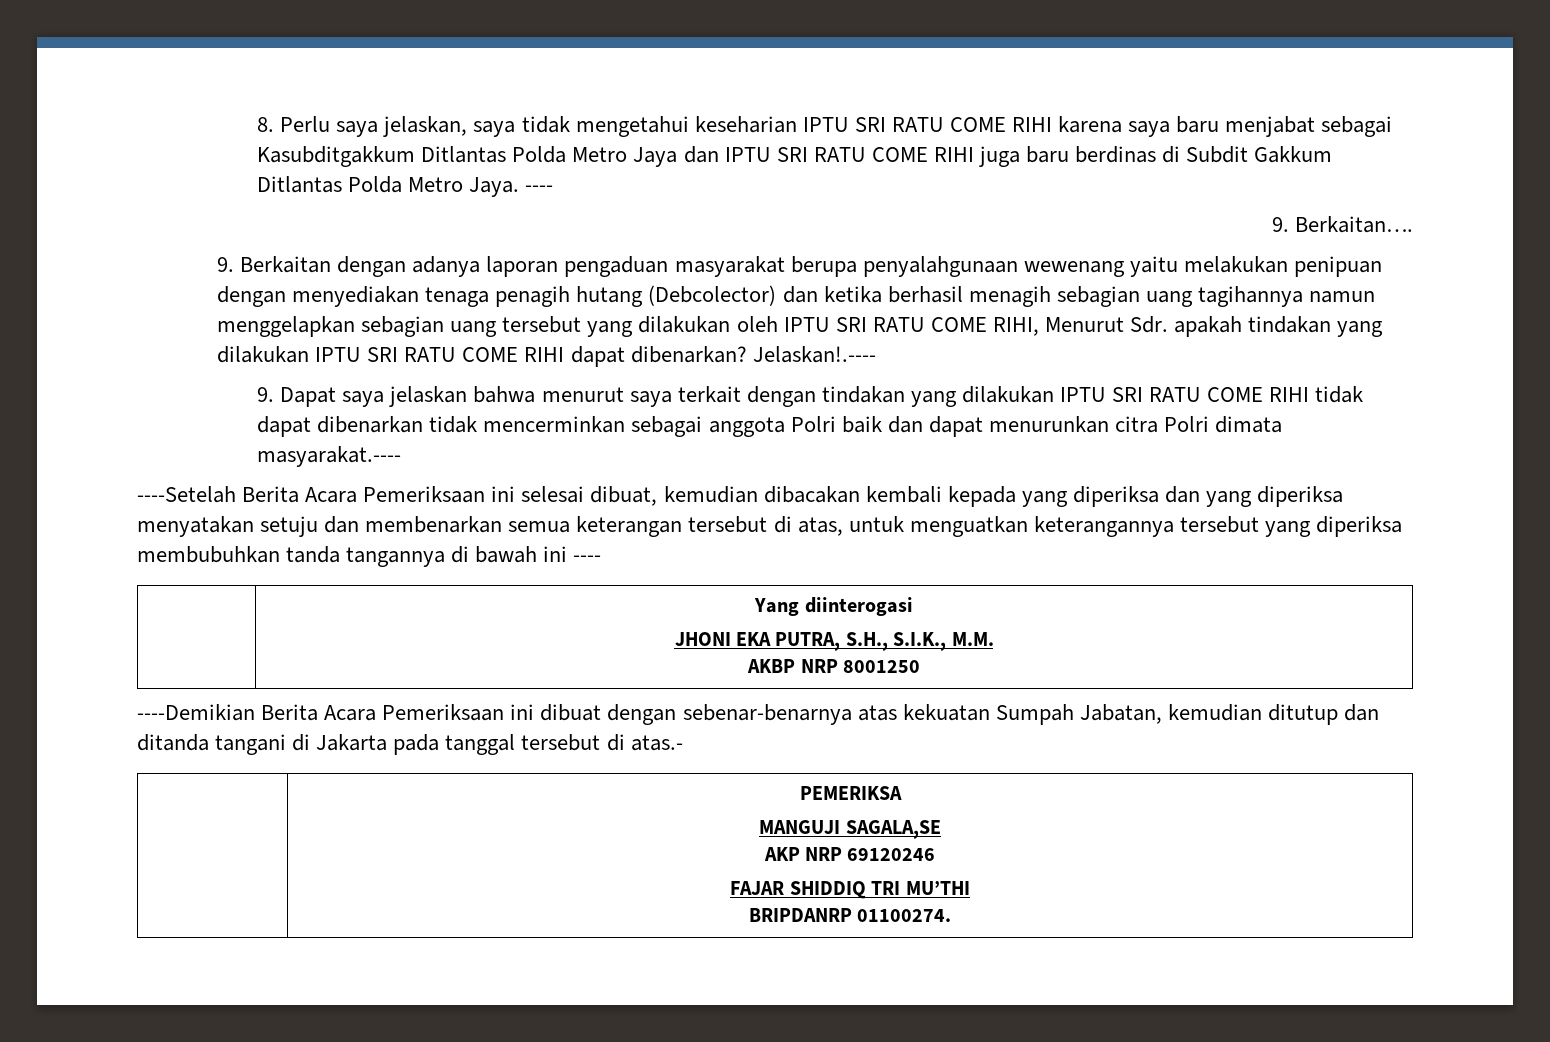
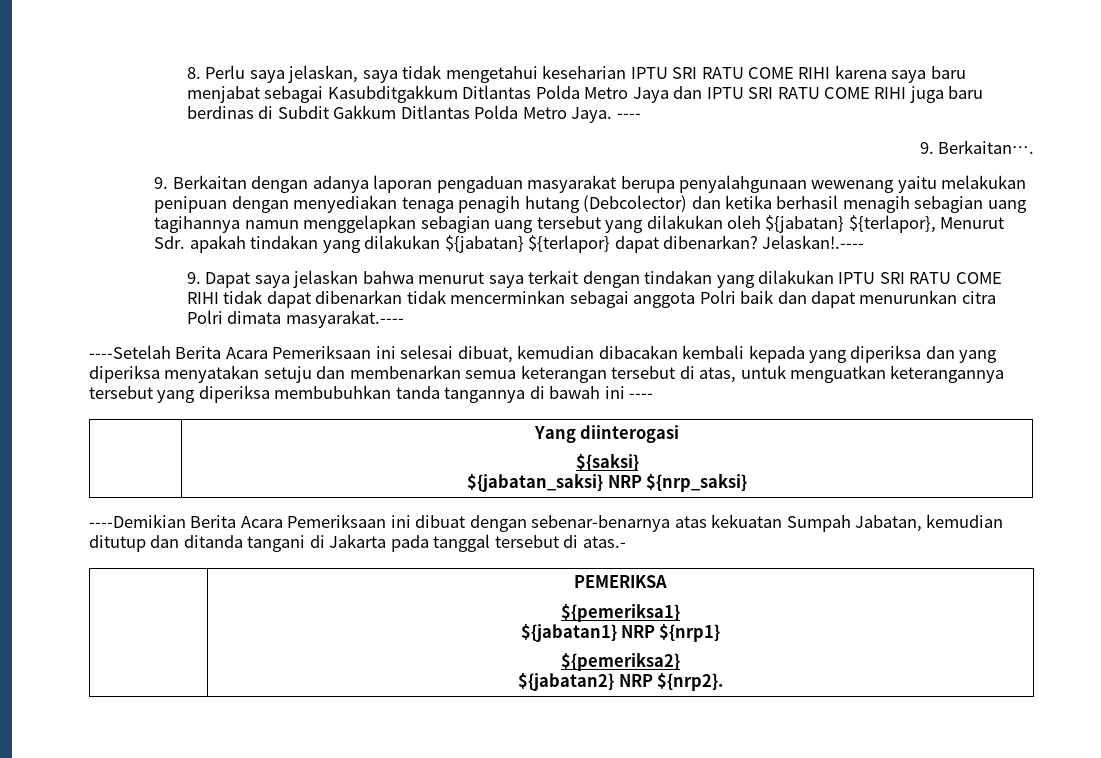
- 9. Berkaitan dengan adanya laporan pengaduan masyarakat berupa penyalahgunaan wewenang yaitu melakukan penipuan dengan menyediakan tenaga penagih hutang (Debcolector) dan ketika berhasil menagih sebagian uang tagihannya namun menggelapkan sebagian uang tersebut yang dilakukan oleh IPTU SRI RATU COME RIHI, Menurut Sdr. apakah tindakan yang dilakukan IPTU SRI RATU COME RIHI dapat dibenarkan?
+ 9. Berkaitan dengan adanya laporan pengaduan masyarakat berupa penyalahgunaan wewenang yaitu melakukan penipuan dengan menyediakan tenaga penagih hutang (Debcolector) dan ketika berhasil menagih sebagian uang tagihannya namun menggelapkan sebagian uang tersebut yang dilakukan oleh ${jabatan} ${terlapor}, Menurut Sdr. apakah tindakan yang dilakukan ${jabatan} ${terlapor} dapat dibenarkan?
  | Yang diinterogasi
- JHONI EKA PUTRA, S.H., S.I.K., M.M.
- AKBP NRP 8001250
+ ${saksi}
+ ${jabatan_saksi} NRP ${nrp_saksi}
  | PEMERIKSA
- MANGUJI SAGALA,SE
- AKP NRP 69120246
- FAJAR SHIDDIQ TRI MU’THI
- BRIPDANRP 01100274.
+ ${pemeriksa1}
+ ${jabatan1} NRP ${nrp1}
+ ${pemeriksa2}
+ ${jabatan2} NRP ${nrp2}.

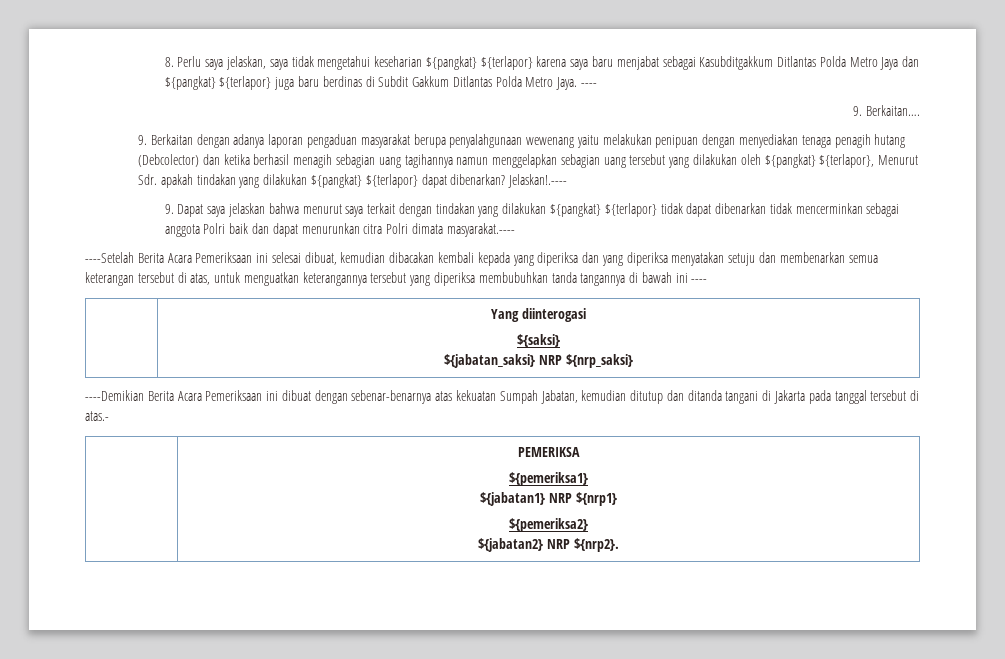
- 8. Perlu saya jelaskan, saya tidak mengetahui keseharian IPTU SRI RATU COME RIHI karena saya baru menjabat sebagai Kasubditgakkum Ditlantas Polda Metro Jaya dan IPTU SRI RATU COME RIHI juga baru berdinas di Subdit Gakkum Ditlantas Polda Metro Jaya.
+ 8. Perlu saya jelaskan, saya tidak mengetahui keseharian ${pangkat} ${terlapor} karena saya baru menjabat sebagai Kasubditgakkum Ditlantas Polda Metro Jaya dan ${pangkat} ${terlapor} juga baru berdinas di Subdit Gakkum Ditlantas Polda Metro Jaya.
- 9. Berkaitan dengan adanya laporan pengaduan masyarakat berupa penyalahgunaan wewenang yaitu melakukan penipuan dengan menyediakan tenaga penagih hutang (Debcolector) dan ketika berhasil menagih sebagian uang tagihannya namun menggelapkan sebagian uang tersebut yang dilakukan oleh ${jabatan} ${terlapor}, Menurut Sdr. apakah tindakan yang dilakukan ${jabatan} ${terlapor} dapat dibenarkan?
+ 9. Berkaitan dengan adanya laporan pengaduan masyarakat berupa penyalahgunaan wewenang yaitu melakukan penipuan dengan menyediakan tenaga penagih hutang (Debcolector) dan ketika berhasil menagih sebagian uang tagihannya namun menggelapkan sebagian uang tersebut yang dilakukan oleh ${pangkat} ${terlapor}, Menurut Sdr. apakah tindakan yang dilakukan ${pangkat} ${terlapor} dapat dibenarkan?
- 9. Dapat saya jelaskan bahwa menurut saya terkait dengan tindakan yang dilakukan IPTU SRI RATU COME RIHI tidak dapat dibenarkan tidak mencerminkan sebagai anggota Polri baik dan dapat menurunkan citra Polri dimata masyarakat.----
+ 9. Dapat saya jelaskan bahwa menurut saya terkait dengan tindakan yang dilakukan ${pangkat} ${terlapor} tidak dapat dibenarkan tidak mencerminkan sebagai anggota Polri baik dan dapat menurunkan citra Polri dimata masyarakat.----

